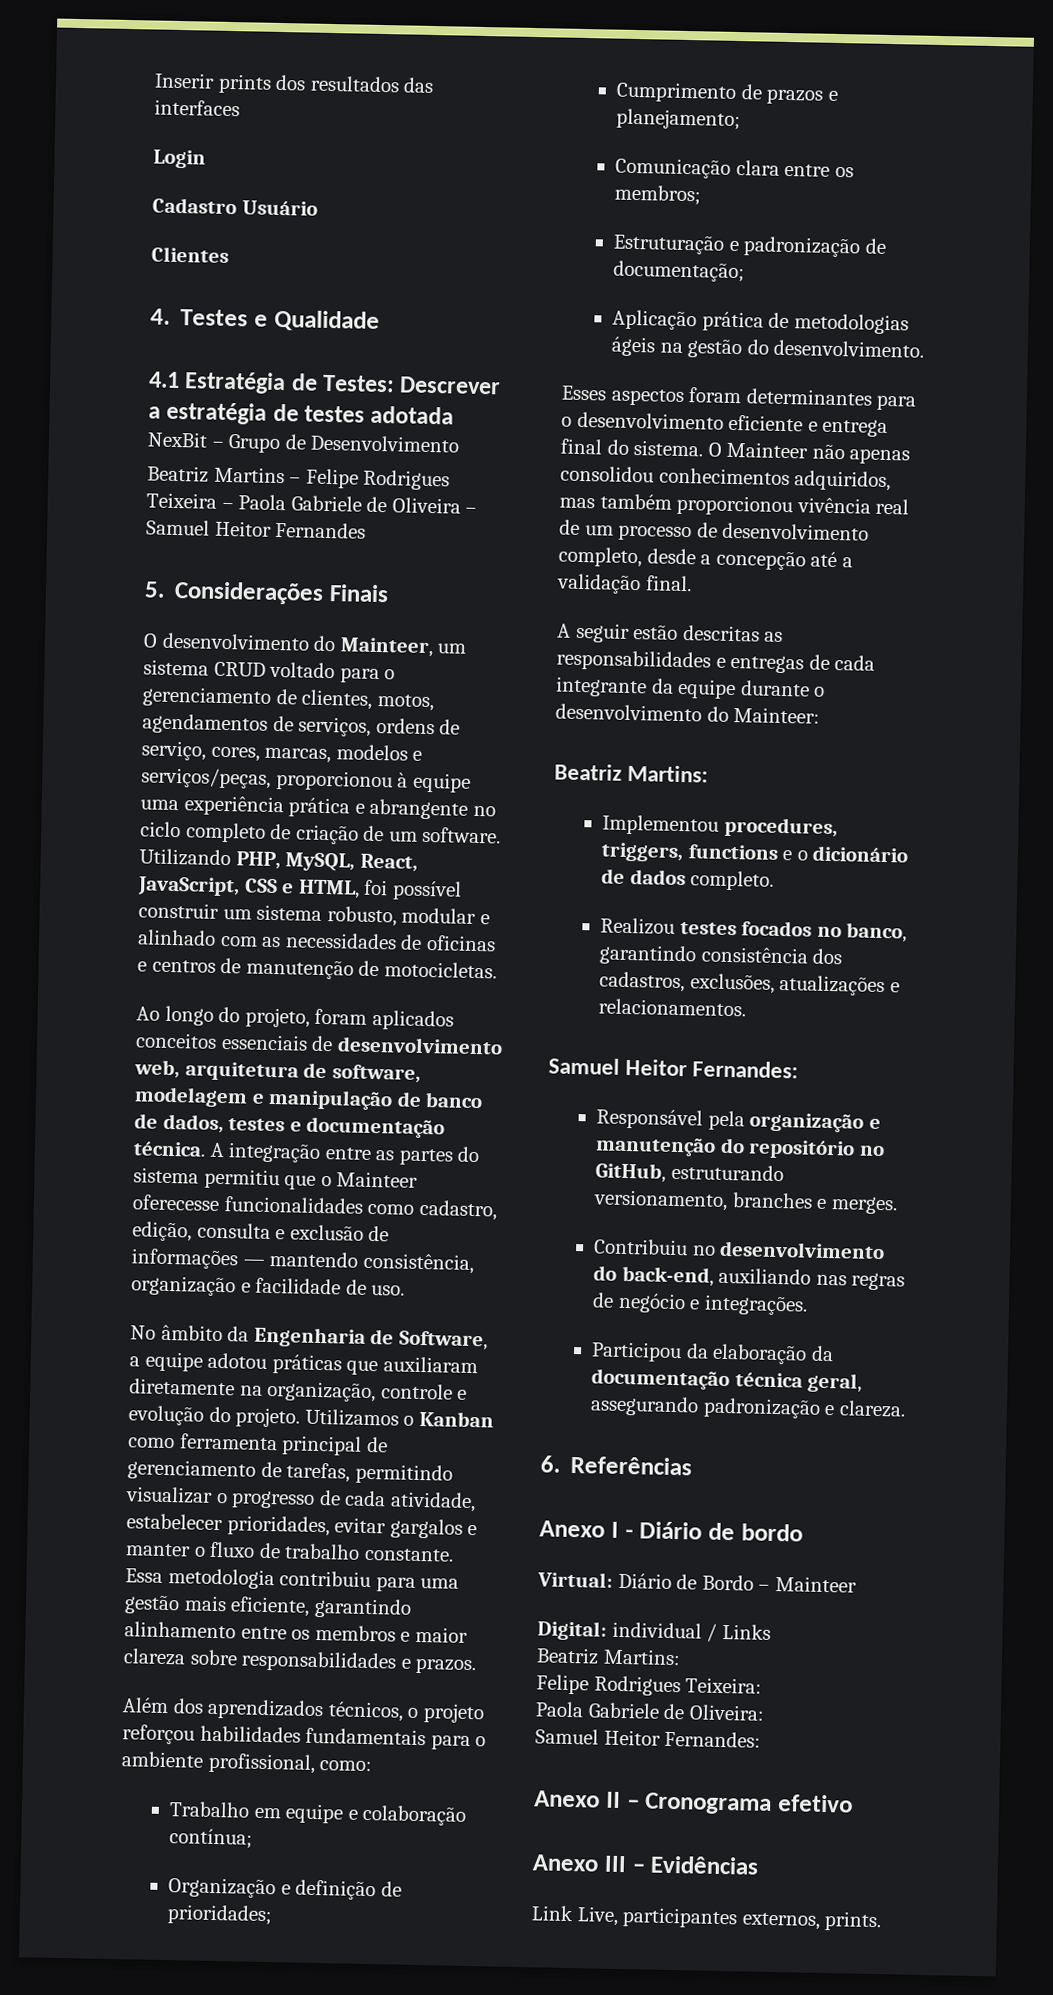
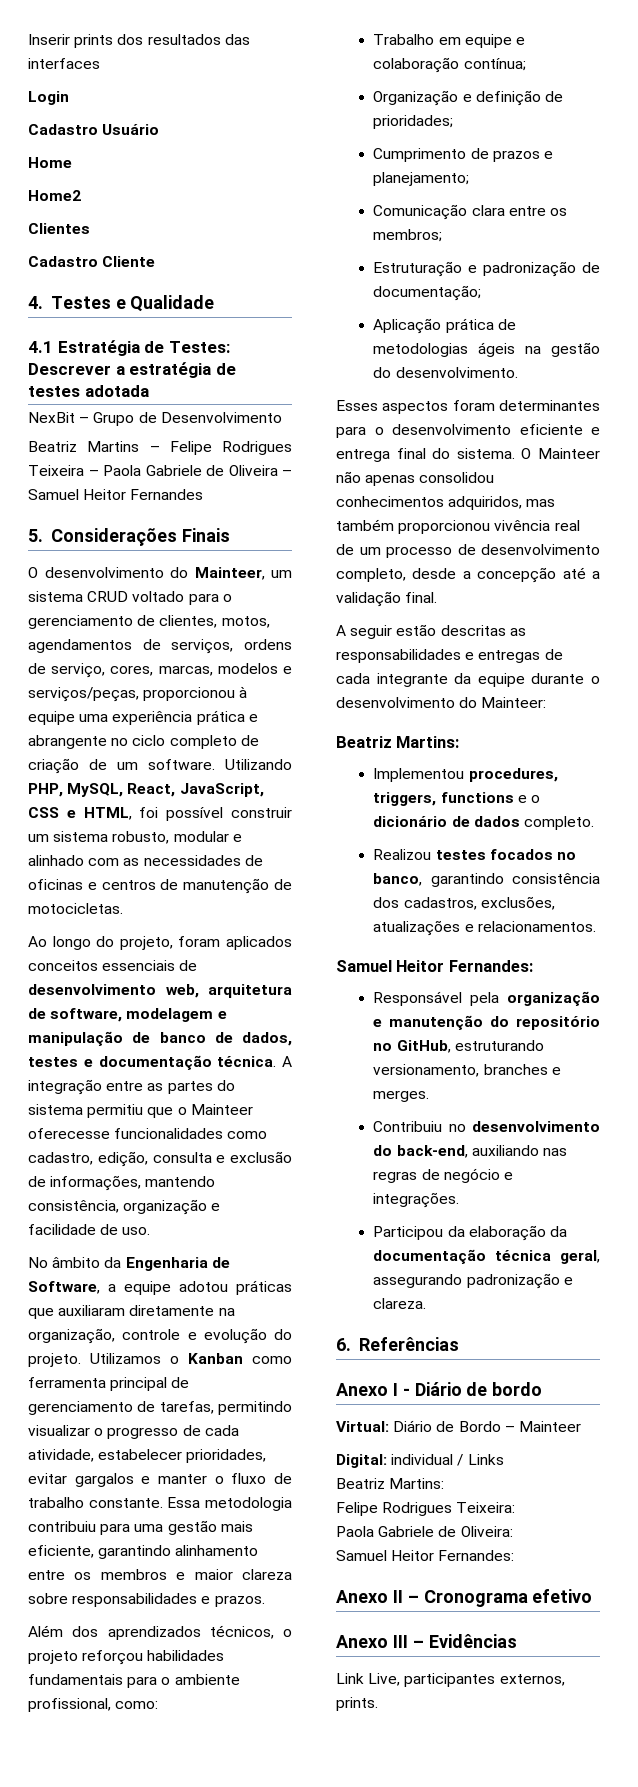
+ Home
+ Home2
+ Cadastro Cliente
- A integração entre as partes do sistema permitiu que o Mainteer oferecesse funcionalidades como cadastro, edição, consulta e exclusão de informações — mantendo consistência, organização e facilidade de uso.
+ A integração entre as partes do sistema permitiu que o Mainteer oferecesse funcionalidades como cadastro, edição, consulta e exclusão de informações, mantendo consistência, organização e facilidade de uso.

